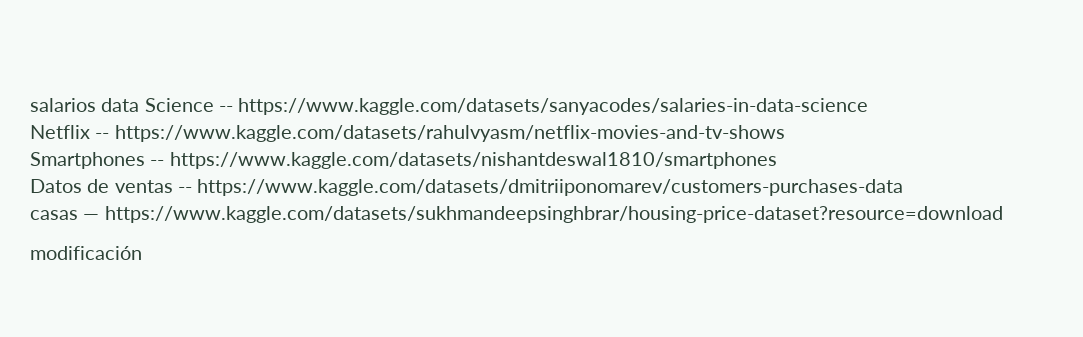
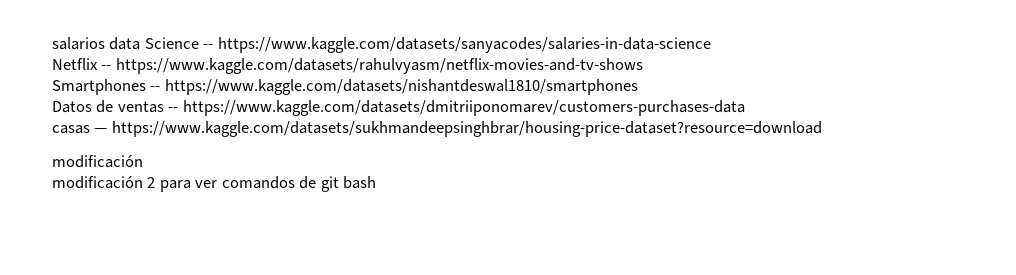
+ modificación 2 para ver comandos de git bash

